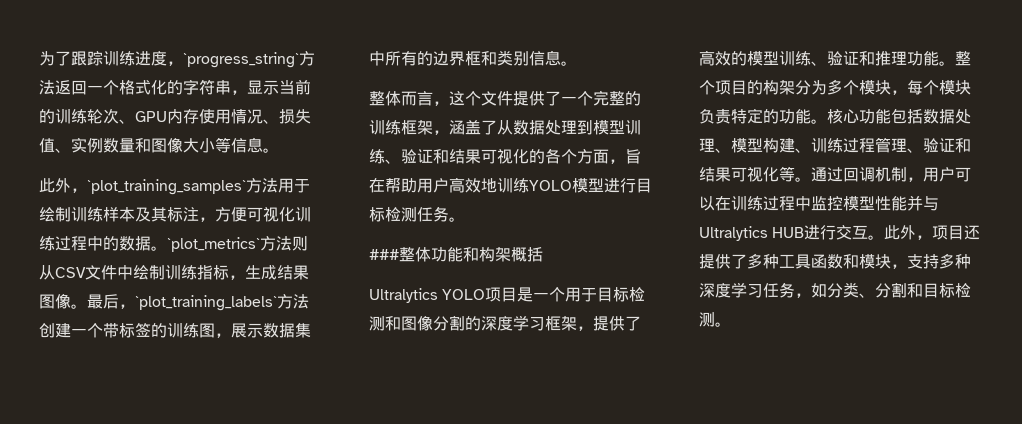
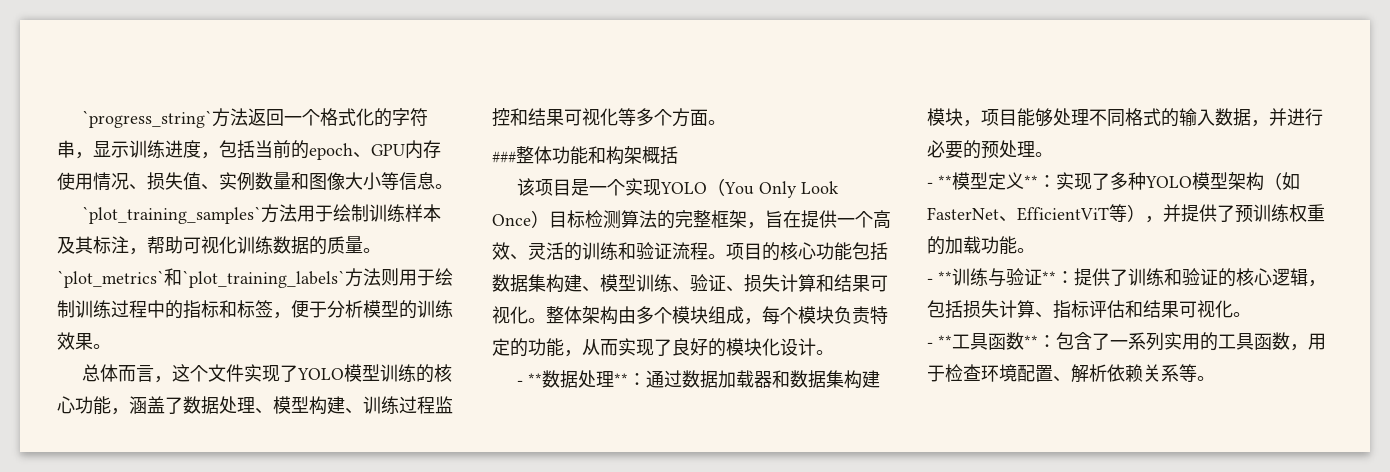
- 为了跟踪训练进度，`progress_string`方法返回一个格式化的字符串，显示当前的训练轮次、GPU内存使用情况、损失值、实例数量和图像大小等信息。
+ `progress_string`方法返回一个格式化的字符串，显示训练进度，包括当前的epoch、GPU内存使用情况、损失值、实例数量和图像大小等信息。
- 此外，`plot_training_samples`方法用于绘制训练样本及其标注，方便可视化训练过程中的数据。`plot_metrics`方法则从CSV文件中绘制训练指标，生成结果图像。最后，`plot_training_labels`方法创建一个带标签的训练图，展示数据集中所有的边界框和类别信息。
- 整体而言，这个文件提供了一个完整的训练框架，涵盖了从数据处理到模型训练、验证和结果可视化的各个方面，旨在帮助用户高效地训练YOLO模型进行目标检测任务。
+ `plot_training_samples`方法用于绘制训练样本及其标注，帮助可视化训练数据的质量。`plot_metrics`和`plot_training_labels`方法则用于绘制训练过程中的指标和标签，便于分析模型的训练效果。
+ 总体而言，这个文件实现了YOLO模型训练的核心功能，涵盖了数据处理、模型构建、训练过程监控和结果可视化等多个方面。
  ###整体功能和构架概括
- Ultralytics YOLO项目是一个用于目标检测和图像分割的深度学习框架，提供了高效的模型训练、验证和推理功能。整个项目的构架分为多个模块，每个模块负责特定的功能。核心功能包括数据处理、模型构建、训练过程管理、验证和结果可视化等。通过回调机制，用户可以在训练过程中监控模型性能并与Ultralytics HUB进行交互。此外，项目还提供了多种工具函数和模块，支持多种深度学习任务，如分类、分割和目标检测。
+ 该项目是一个实现YOLO（You Only Look Once）目标检测算法的完整框架，旨在提供一个高效、灵活的训练和验证流程。项目的核心功能包括数据集构建、模型训练、验证、损失计算和结果可视化。整体架构由多个模块组成，每个模块负责特定的功能，从而实现了良好的模块化设计。
+ - **数据处理**：通过数据加载器和数据集构建模块，项目能够处理不同格式的输入数据，并进行必要的预处理。
+ - **模型定义**：实现了多种YOLO模型架构（如FasterNet、EfficientViT等），并提供了预训练权重的加载功能。
+ - **训练与验证**：提供了训练和验证的核心逻辑，包括损失计算、指标评估和结果可视化。
+ - **工具函数**：包含了一系列实用的工具函数，用于检查环境配置、解析依赖关系等。

